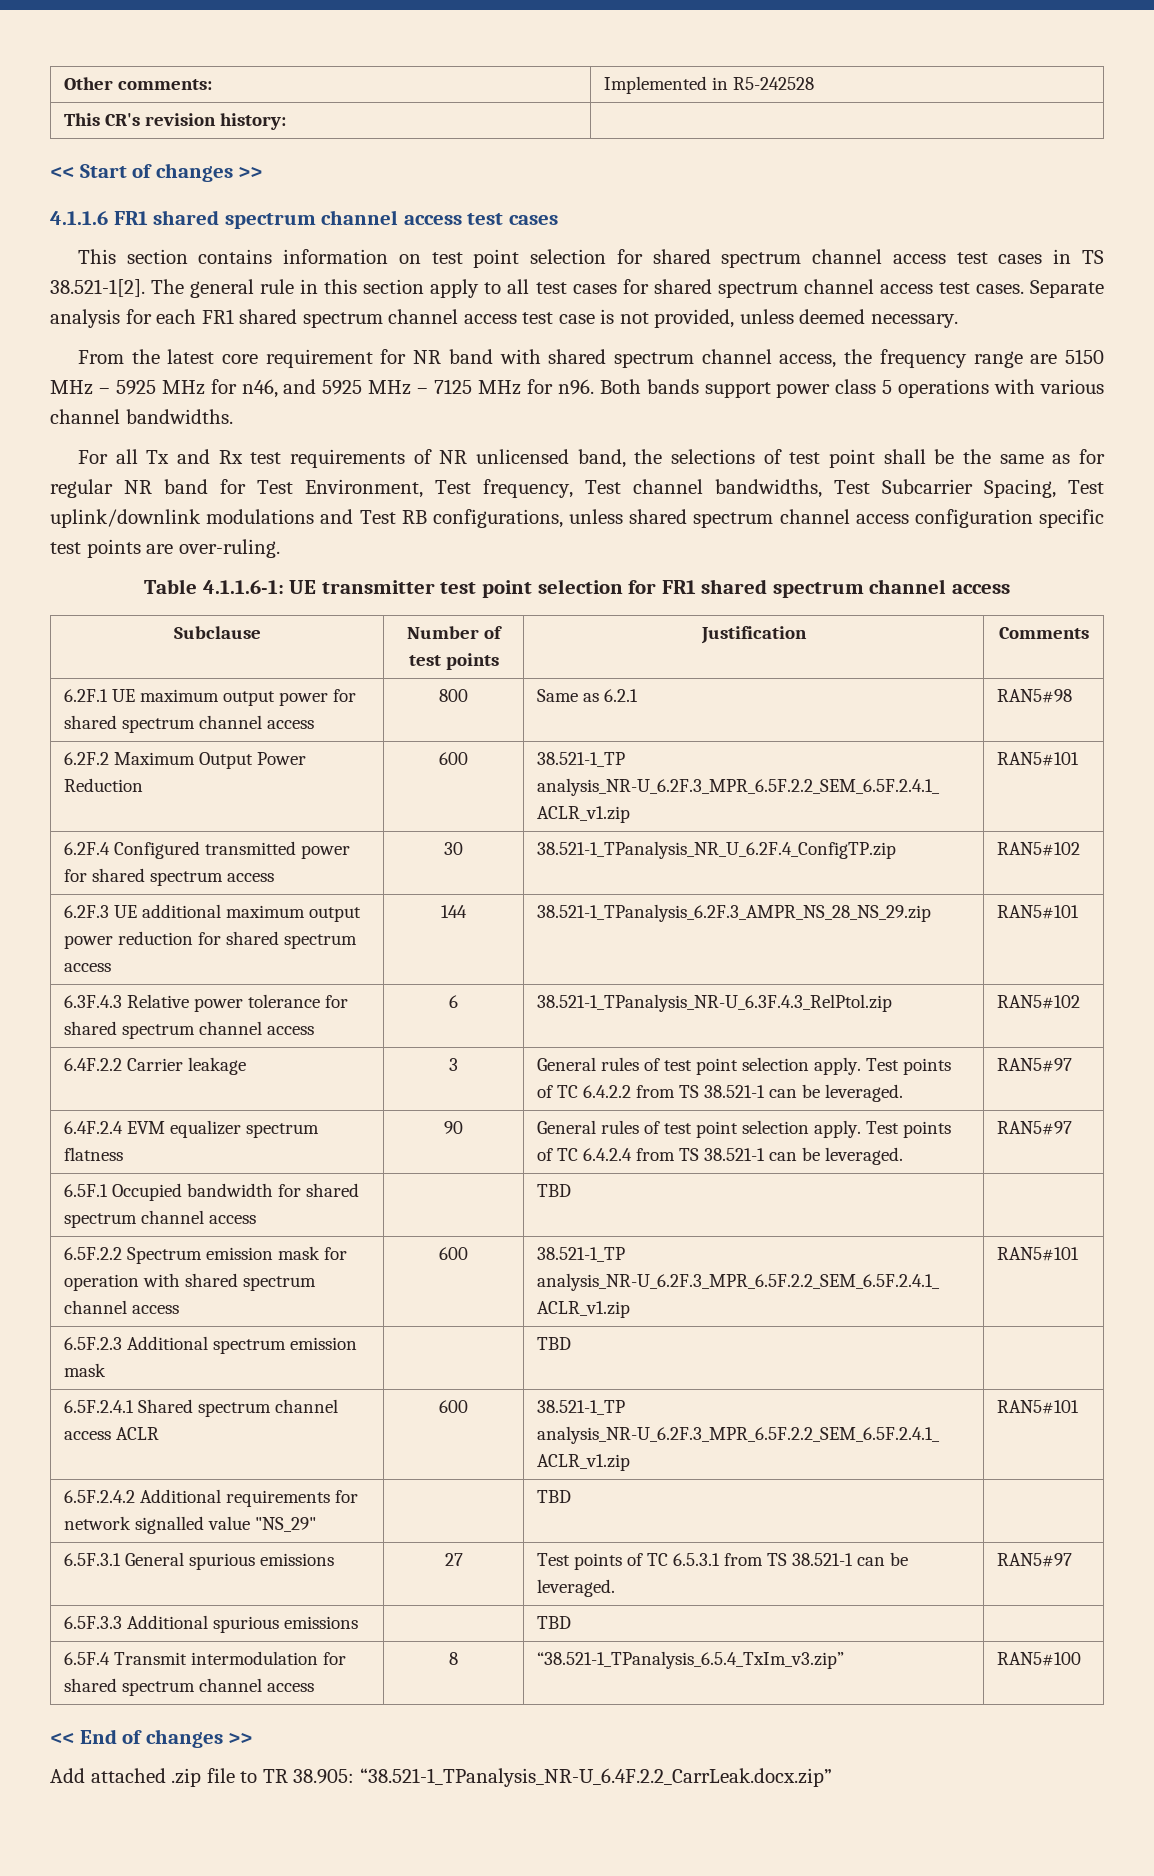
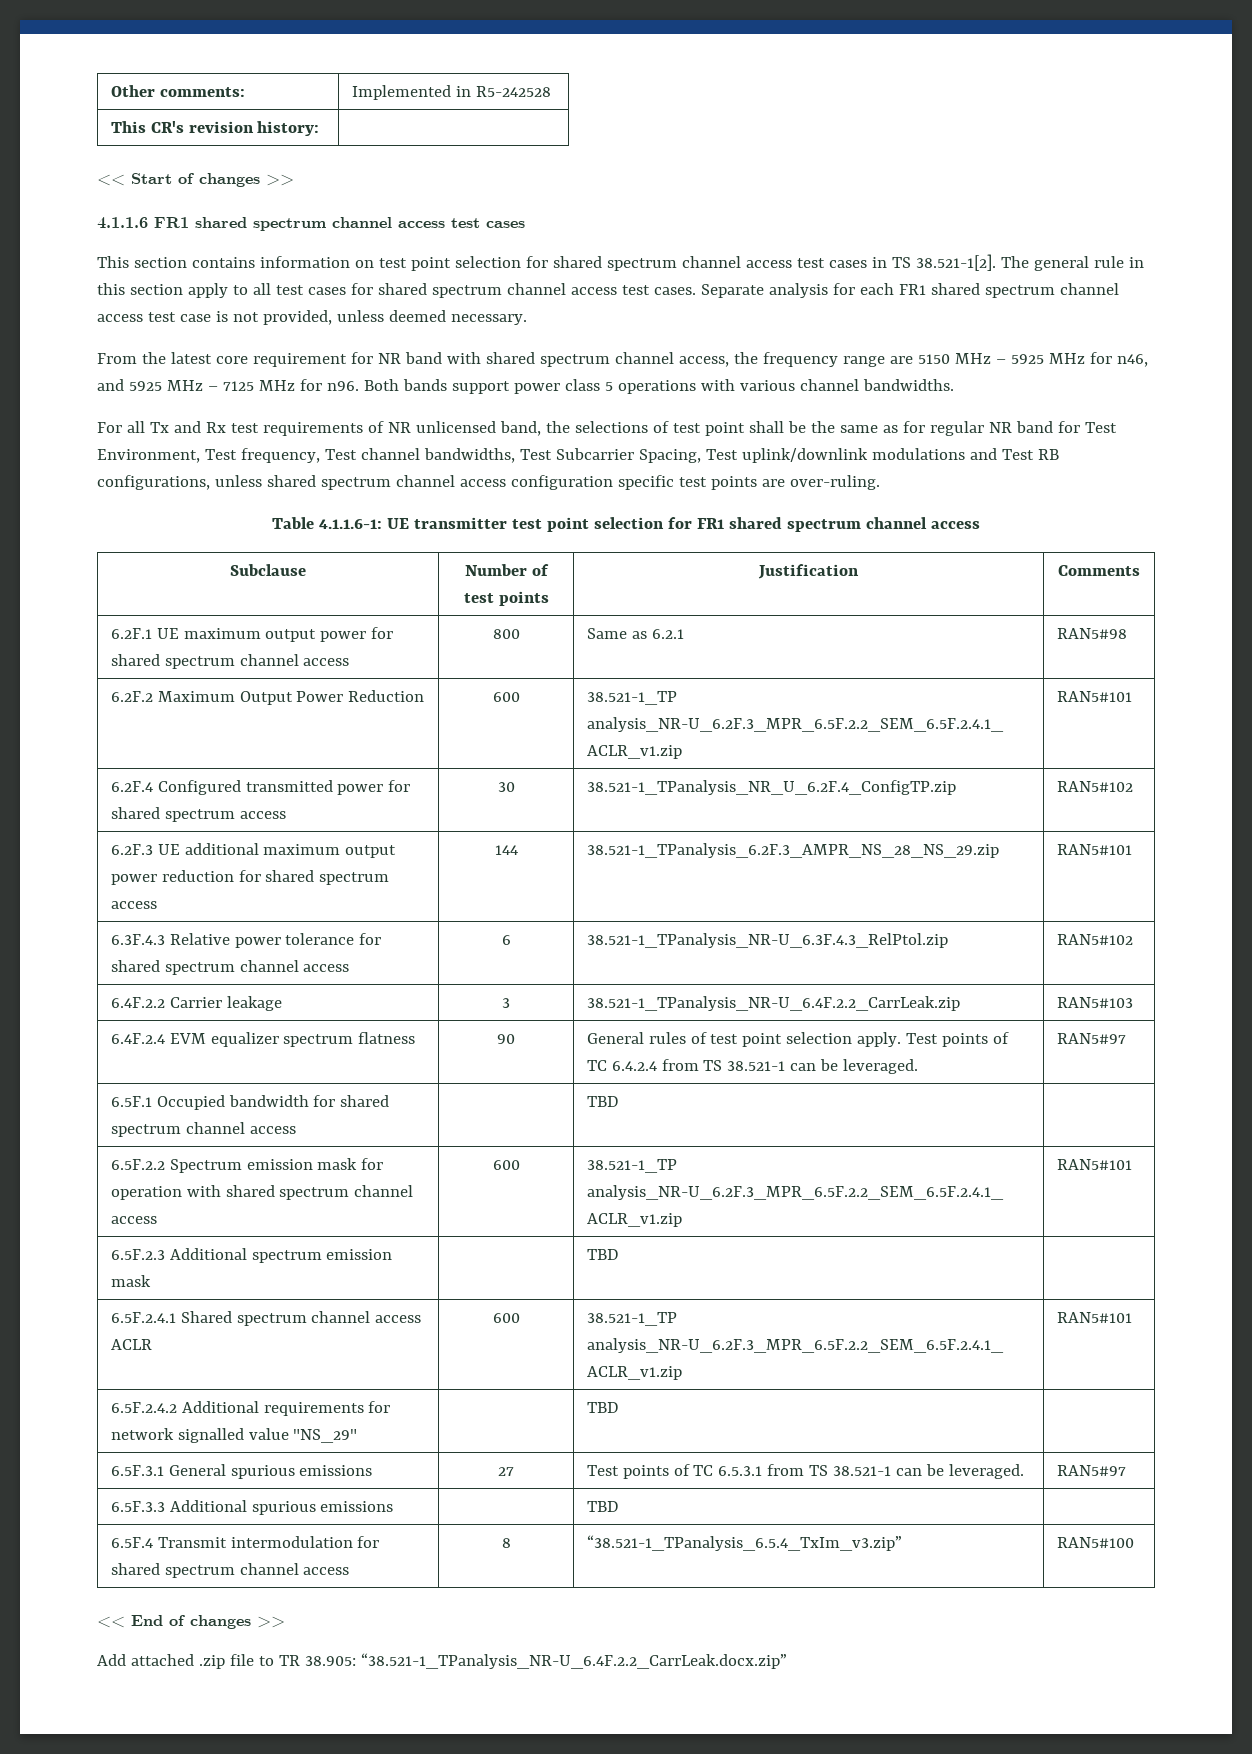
- 6.4F.2.2 Carrier leakage | 3 | General rules of test point selection apply. Test points of TC 6.4.2.2 from TS 38.521-1 can be leveraged. | RAN5#97
+ 6.4F.2.2 Carrier leakage | 3 | 38.521-1_TPanalysis_NR-U_6.4F.2.2_CarrLeak.zip | RAN5#103

